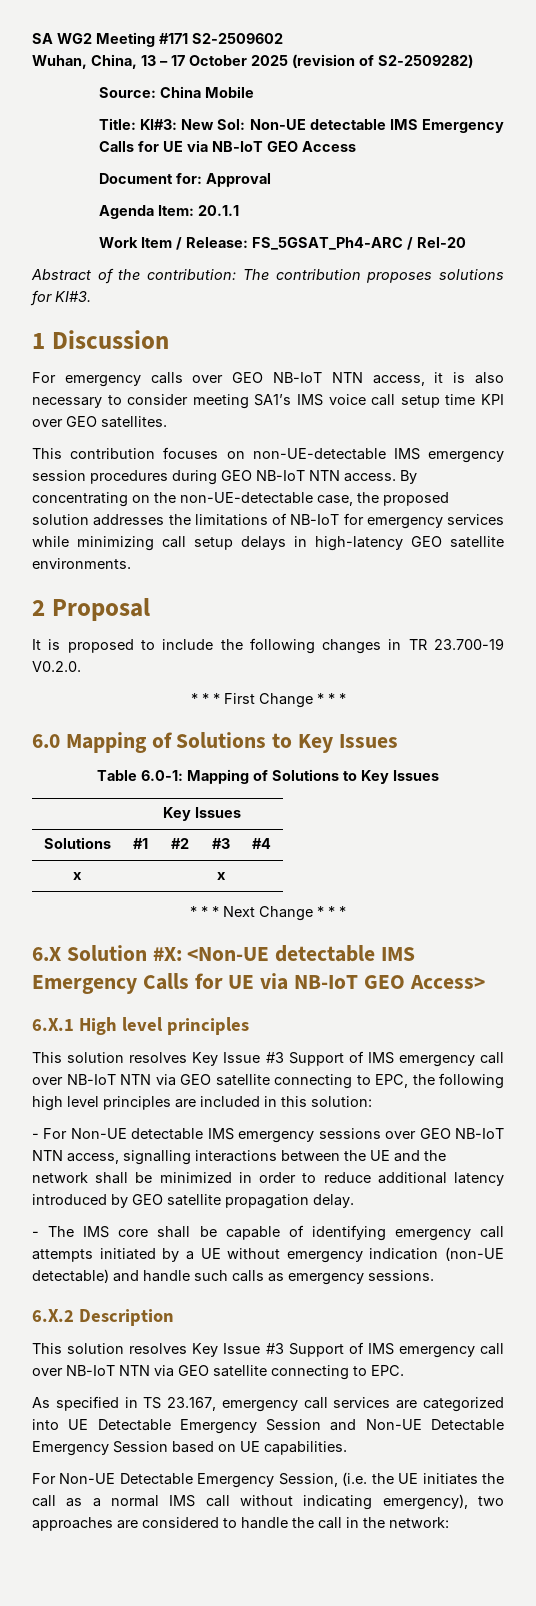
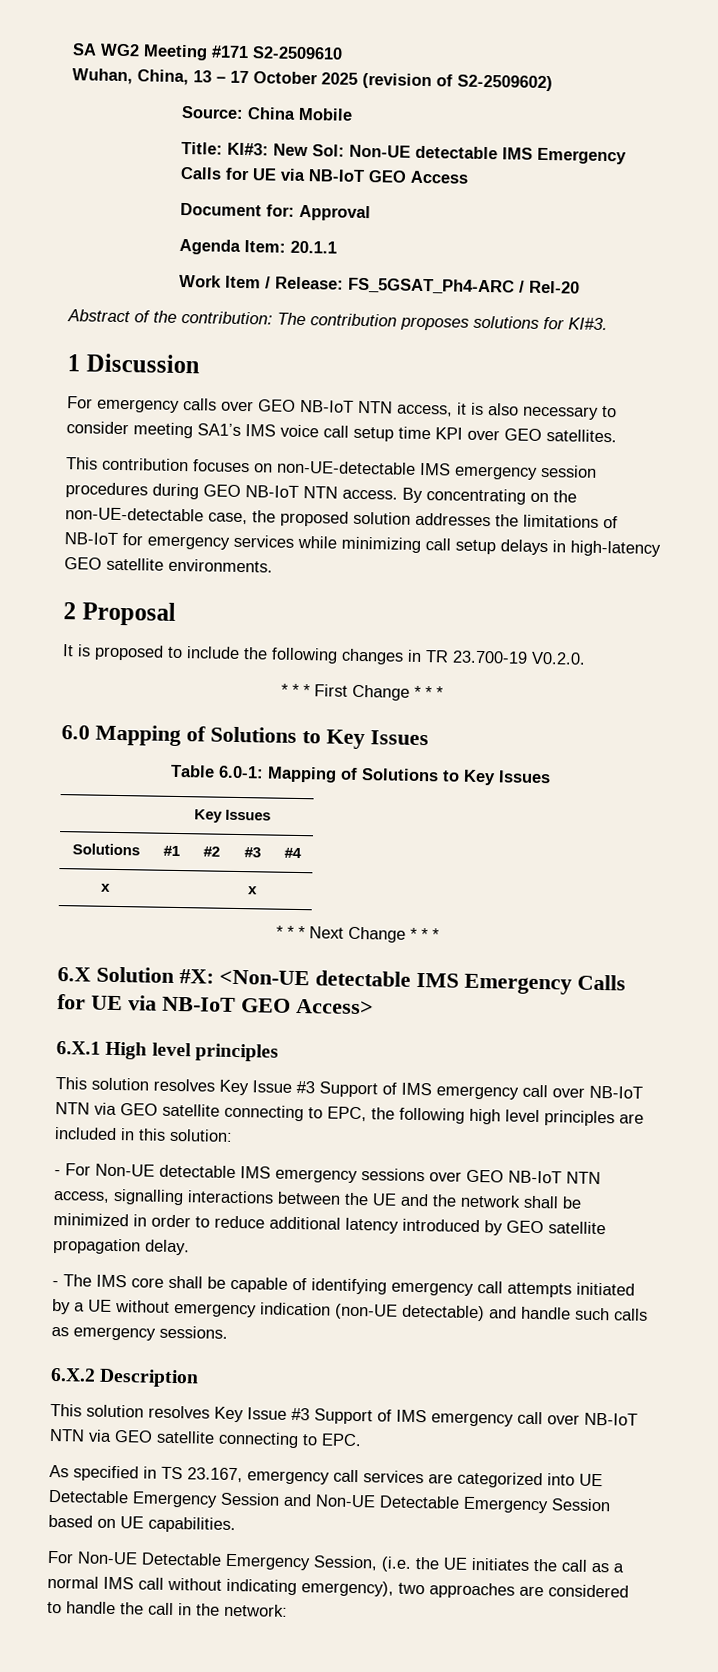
- SA WG2 Meeting #171 S2-2509602
+ SA WG2 Meeting #171 S2-2509610
- Wuhan, China, 13 – 17 October 2025 (revision of S2-2509282)
+ Wuhan, China, 13 – 17 October 2025 (revision of S2-2509602)

